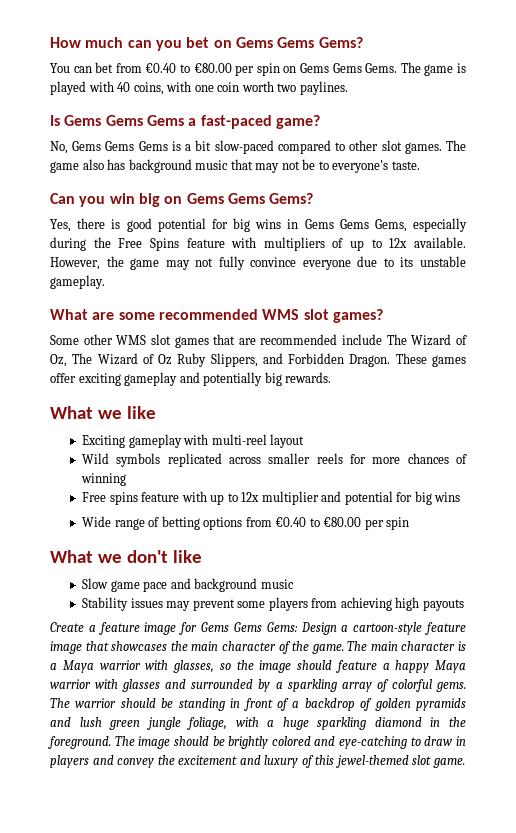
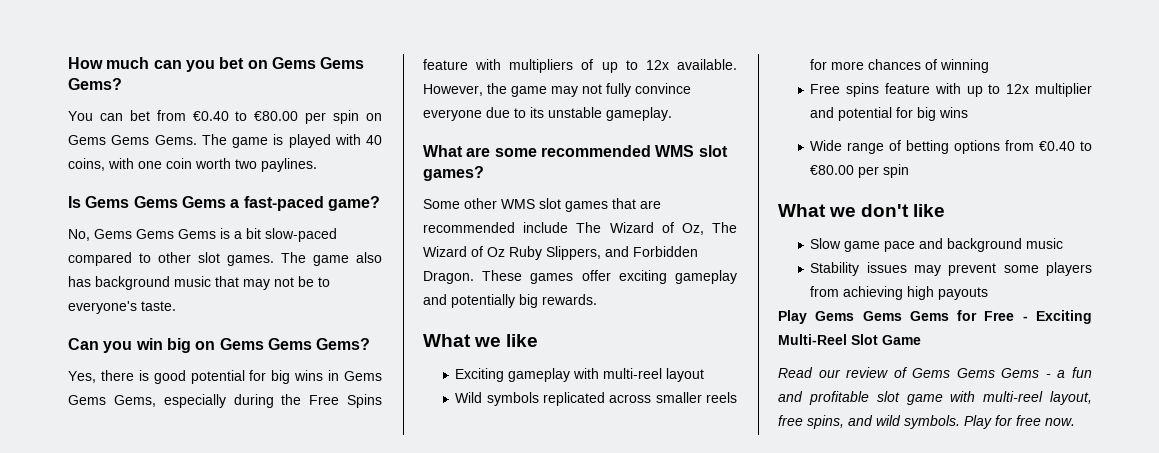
- Create a feature image for Gems Gems Gems: Design a cartoon-style feature image that showcases the main character of the game. The main character is a Maya warrior with glasses, so the image should feature a happy Maya warrior with glasses and surrounded by a sparkling array of colorful gems. The warrior should be standing in front of a backdrop of golden pyramids and lush green jungle foliage, with a huge sparkling diamond in the foreground. The image should be brightly colored and eye-catching to draw in players and convey the excitement and luxury of this jewel-themed slot game.
+ Play Gems Gems Gems for Free - Exciting Multi-Reel Slot Game
+ Read our review of Gems Gems Gems - a fun and profitable slot game with multi-reel layout, free spins, and wild symbols. Play for free now.

